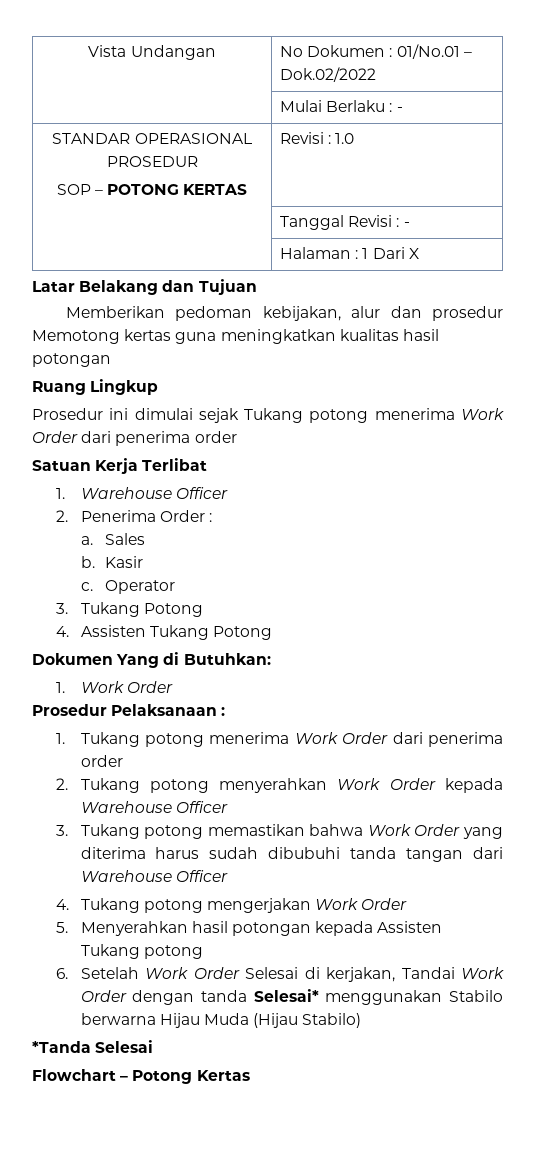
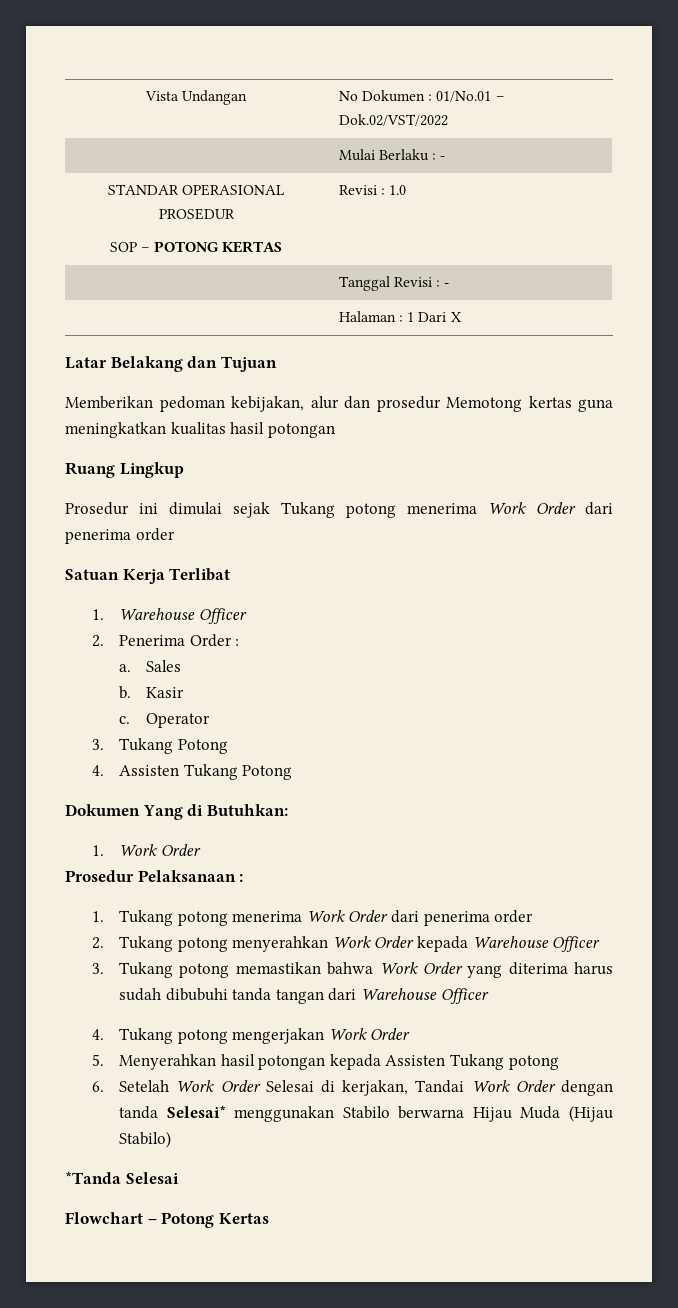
- Vista Undangan | No Dokumen : 01/No.01 – Dok.02/2022
+ Vista Undangan | No Dokumen : 01/No.01 – Dok.02/VST/2022

